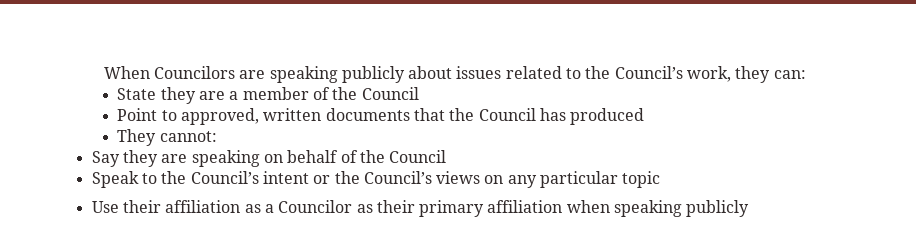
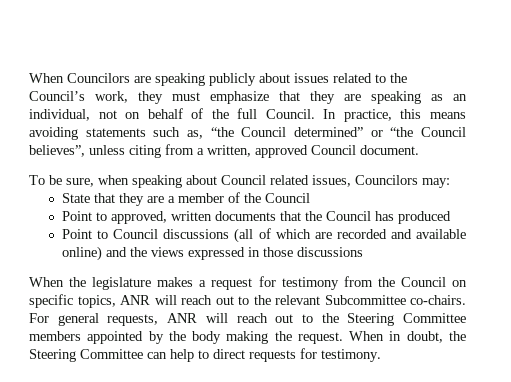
- When Councilors are speaking publicly about issues related to the Council’s work, they can:
+ When Councilors are speaking publicly about issues related to the Council’s work, they must emphasize that they are speaking as an individual, not on behalf of the full Council. In practice, this means avoiding statements such as, “the Council determined” or “the Council believes”, unless citing from a written, approved Council document.
+ To be sure, when speaking about Council related issues, Councilors may:
- State they are a member of the Council
+ State that they are a member of the Council
- They cannot:
- Say they are speaking on behalf of the Council
- Speak to the Council’s intent or the Council’s views on any particular topic
- Use their affiliation as a Councilor as their primary affiliation when speaking publicly
+ Point to Council discussions (all of which are recorded and available online) and the views expressed in those discussions
+ When the legislature makes a request for testimony from the Council on specific topics, ANR will reach out to the relevant Subcommittee co-chairs. For general requests, ANR will reach out to the Steering Committee members appointed by the body making the request. When in doubt, the Steering Committee can help to direct requests for testimony.

